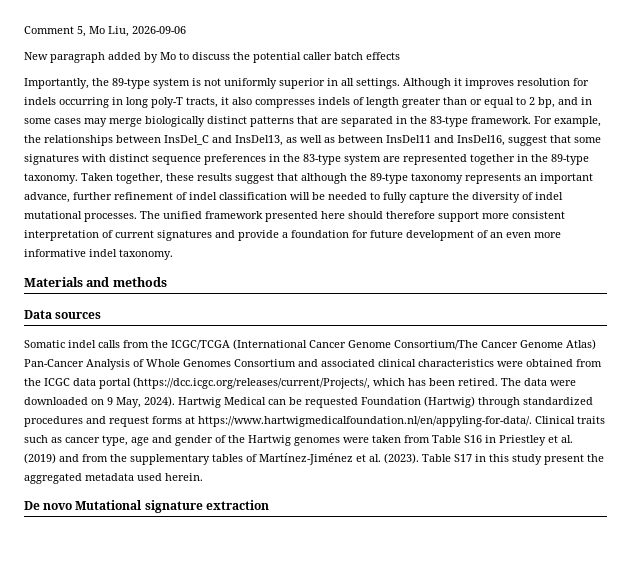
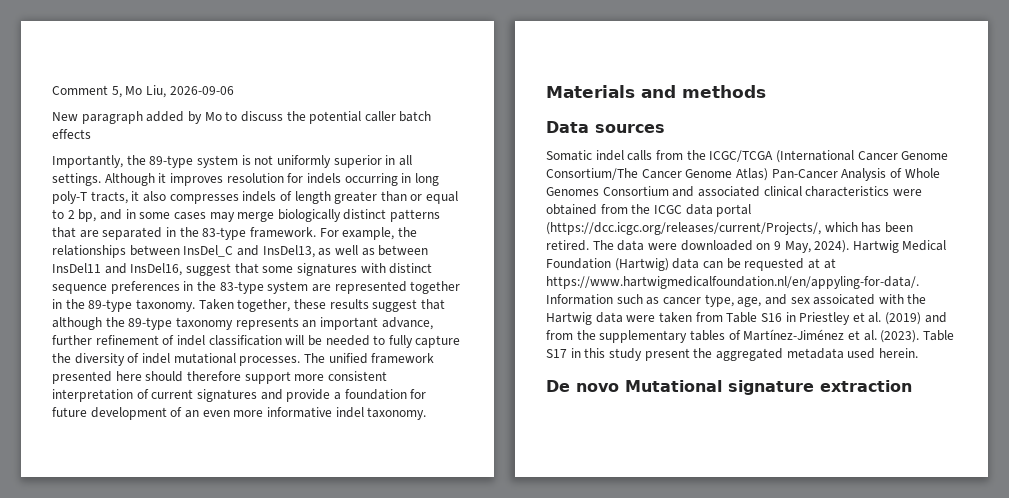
- Hartwig Medical can be requested Foundation (Hartwig) through standardized procedures and request forms at https://www.hartwigmedicalfoundation.nl/en/appyling-for-data/. Clinical traits such as cancer type, age and gender of the Hartwig genomes were taken from Table S16 in Priestley et al. (2019) and from the supplementary tables of Martínez-Jiménez et al. (2023).
+ Hartwig Medical Foundation (Hartwig) data can be requested at at https://www.hartwigmedicalfoundation.nl/en/appyling-for-data/. Information such as cancer type, age, and sex assoicated with the Hartwig data were taken from Table S16 in Priestley et al. (2019) and from the supplementary tables of Martínez-Jiménez et al. (2023).

